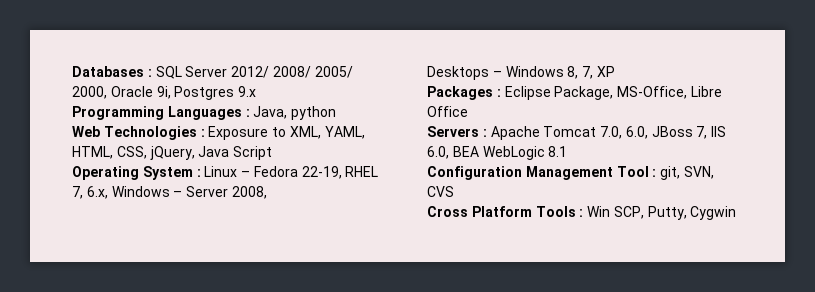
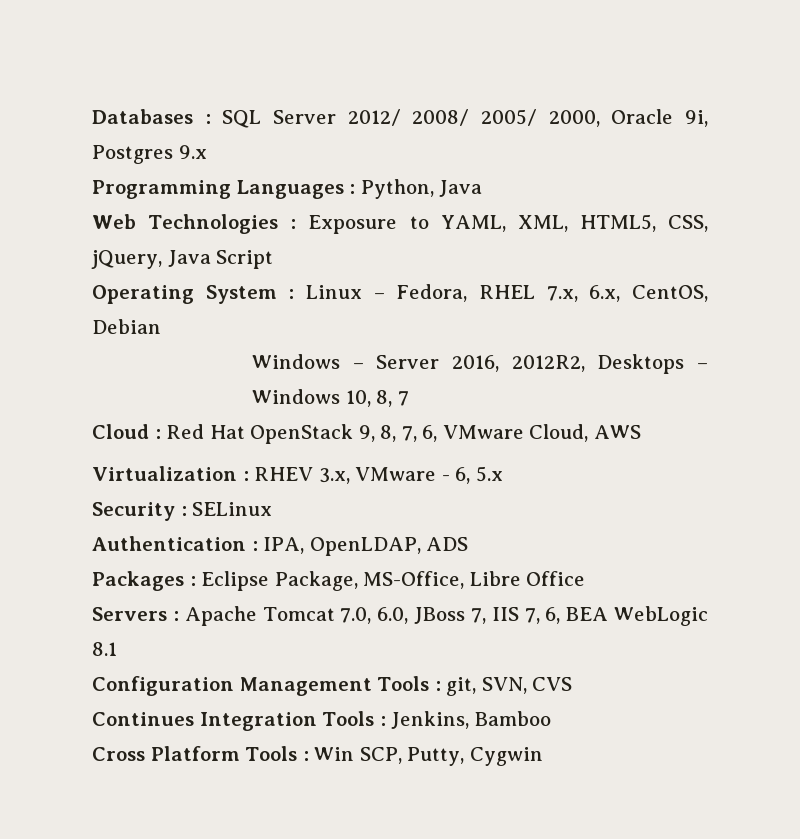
- Programming Languages : Java, python
+ Programming Languages : Python, Java
- Web Technologies : Exposure to XML, YAML, HTML, CSS, jQuery, Java Script
+ Web Technologies : Exposure to YAML, XML, HTML5, CSS, jQuery, Java Script
- Operating System : Linux – Fedora 22-19, RHEL 7, 6.x, Windows – Server 2008,
- Desktops – Windows 8, 7, XP
+ Operating System : Linux – Fedora, RHEL 7.x, 6.x, CentOS, Debian
+ Windows – Server 2016, 2012R2, Desktops – Windows 10, 8, 7
+ Cloud : Red Hat OpenStack 9, 8, 7, 6, VMware Cloud, AWS
+ Virtualization : RHEV 3.x, VMware - 6, 5.x
+ Security : SELinux
+ Authentication : IPA, OpenLDAP, ADS
- Servers : Apache Tomcat 7.0, 6.0, JBoss 7, IIS 6.0, BEA WebLogic 8.1
+ Servers : Apache Tomcat 7.0, 6.0, JBoss 7, IIS 7, 6, BEA WebLogic 8.1
- Configuration Management Tool : git, SVN, CVS
+ Configuration Management Tools : git, SVN, CVS
+ Continues Integration Tools : Jenkins, Bamboo

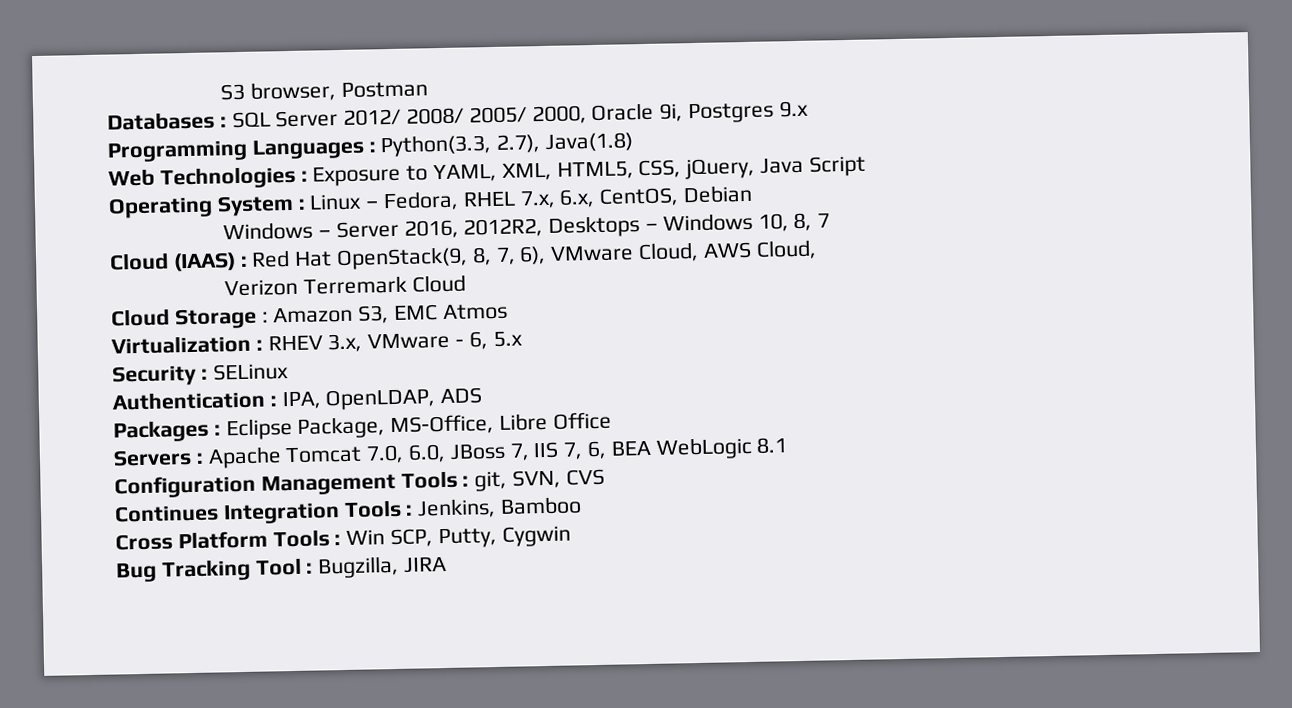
+ S3 browser, Postman
- Programming Languages : Python, Java
+ Programming Languages : Python(3.3, 2.7), Java(1.8)
- Cloud : Red Hat OpenStack 9, 8, 7, 6, VMware Cloud, AWS
+ Cloud (IAAS) : Red Hat OpenStack(9, 8, 7, 6), VMware Cloud, AWS Cloud,
+ Verizon Terremark Cloud
+ Cloud Storage : Amazon S3, EMC Atmos
+ Bug Tracking Tool : Bugzilla, JIRA

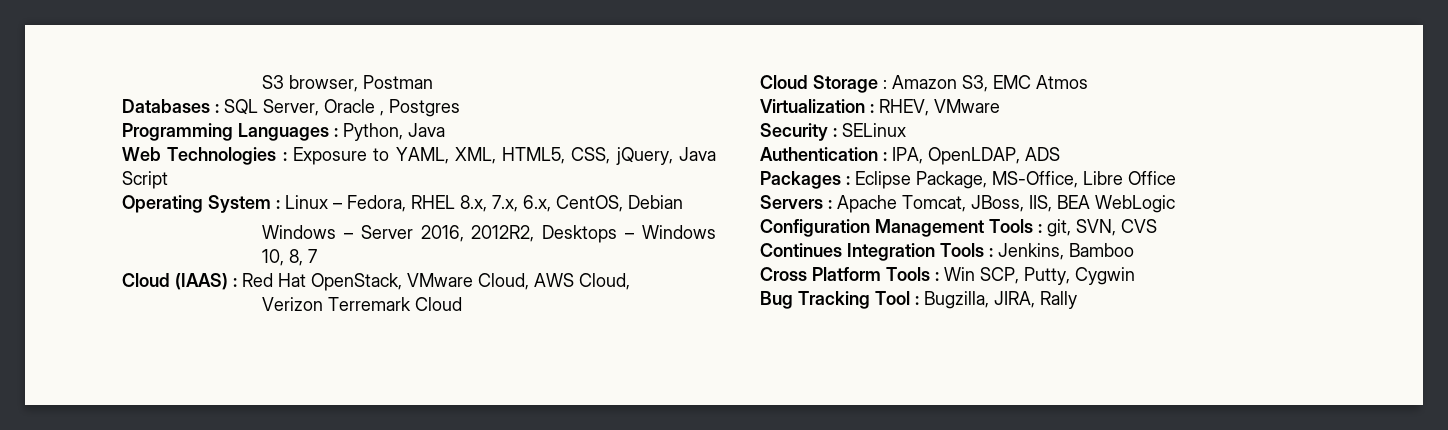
- Databases : SQL Server 2012/ 2008/ 2005/ 2000, Oracle 9i, Postgres 9.x
+ Databases : SQL Server, Oracle , Postgres
- Programming Languages : Python(3.3, 2.7), Java(1.8)
+ Programming Languages : Python, Java
- Operating System : Linux – Fedora, RHEL 7.x, 6.x, CentOS, Debian
+ Operating System : Linux – Fedora, RHEL 8.x, 7.x, 6.x, CentOS, Debian
- Cloud (IAAS) : Red Hat OpenStack(9, 8, 7, 6), VMware Cloud, AWS Cloud,
+ Cloud (IAAS) : Red Hat OpenStack, VMware Cloud, AWS Cloud,
- Virtualization : RHEV 3.x, VMware - 6, 5.x
+ Virtualization : RHEV, VMware
- Servers : Apache Tomcat 7.0, 6.0, JBoss 7, IIS 7, 6, BEA WebLogic 8.1
+ Servers : Apache Tomcat, JBoss, IIS, BEA WebLogic
- Bug Tracking Tool : Bugzilla, JIRA
+ Bug Tracking Tool : Bugzilla, JIRA, Rally

